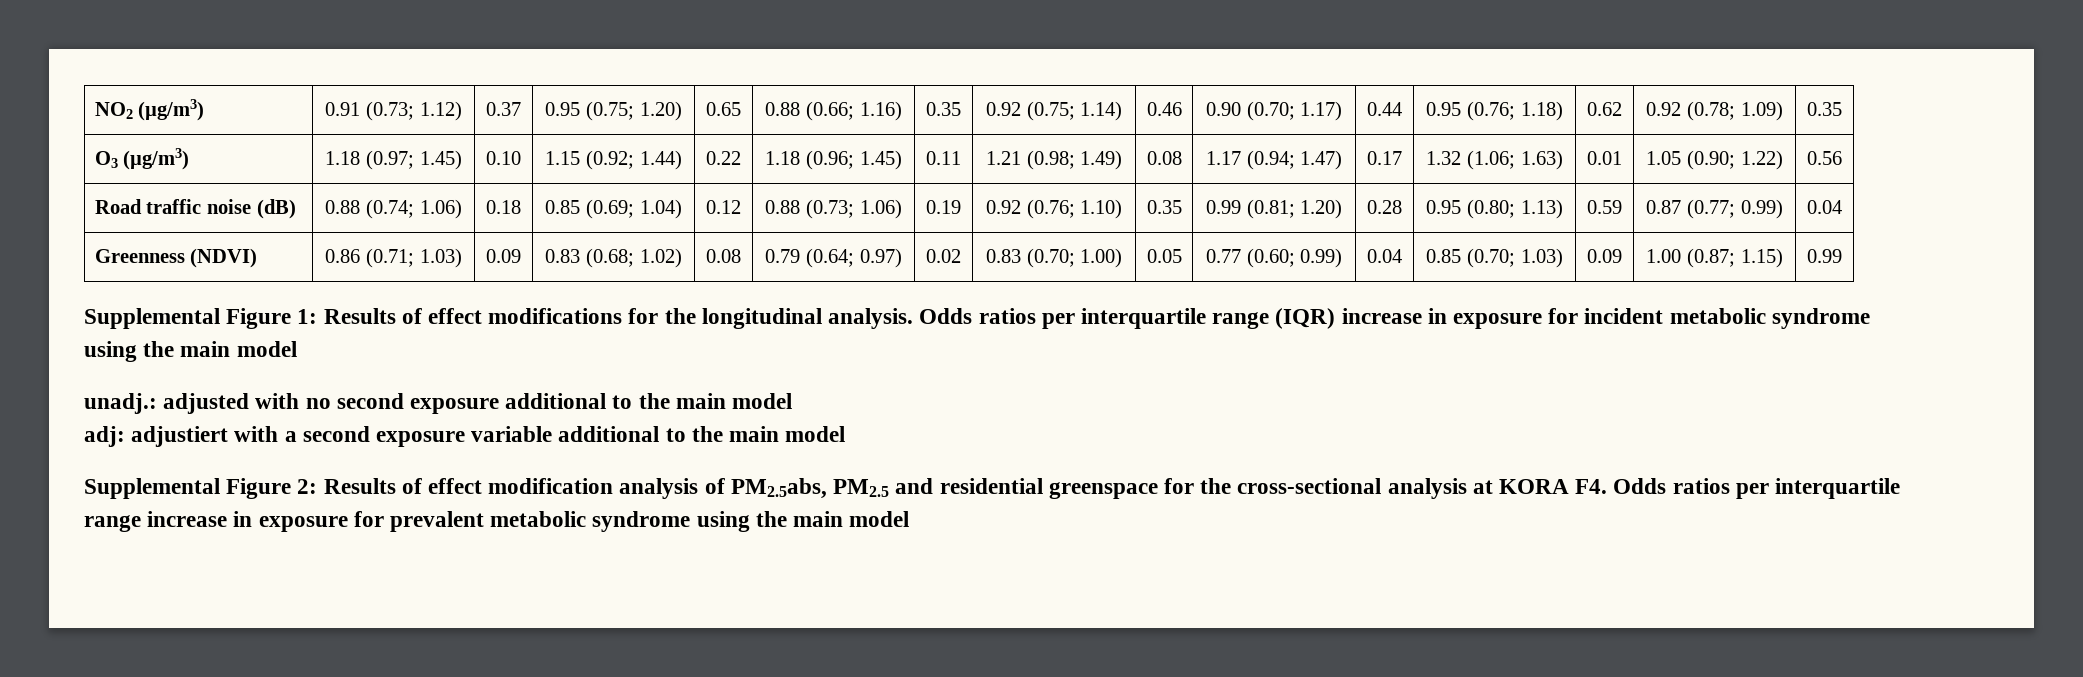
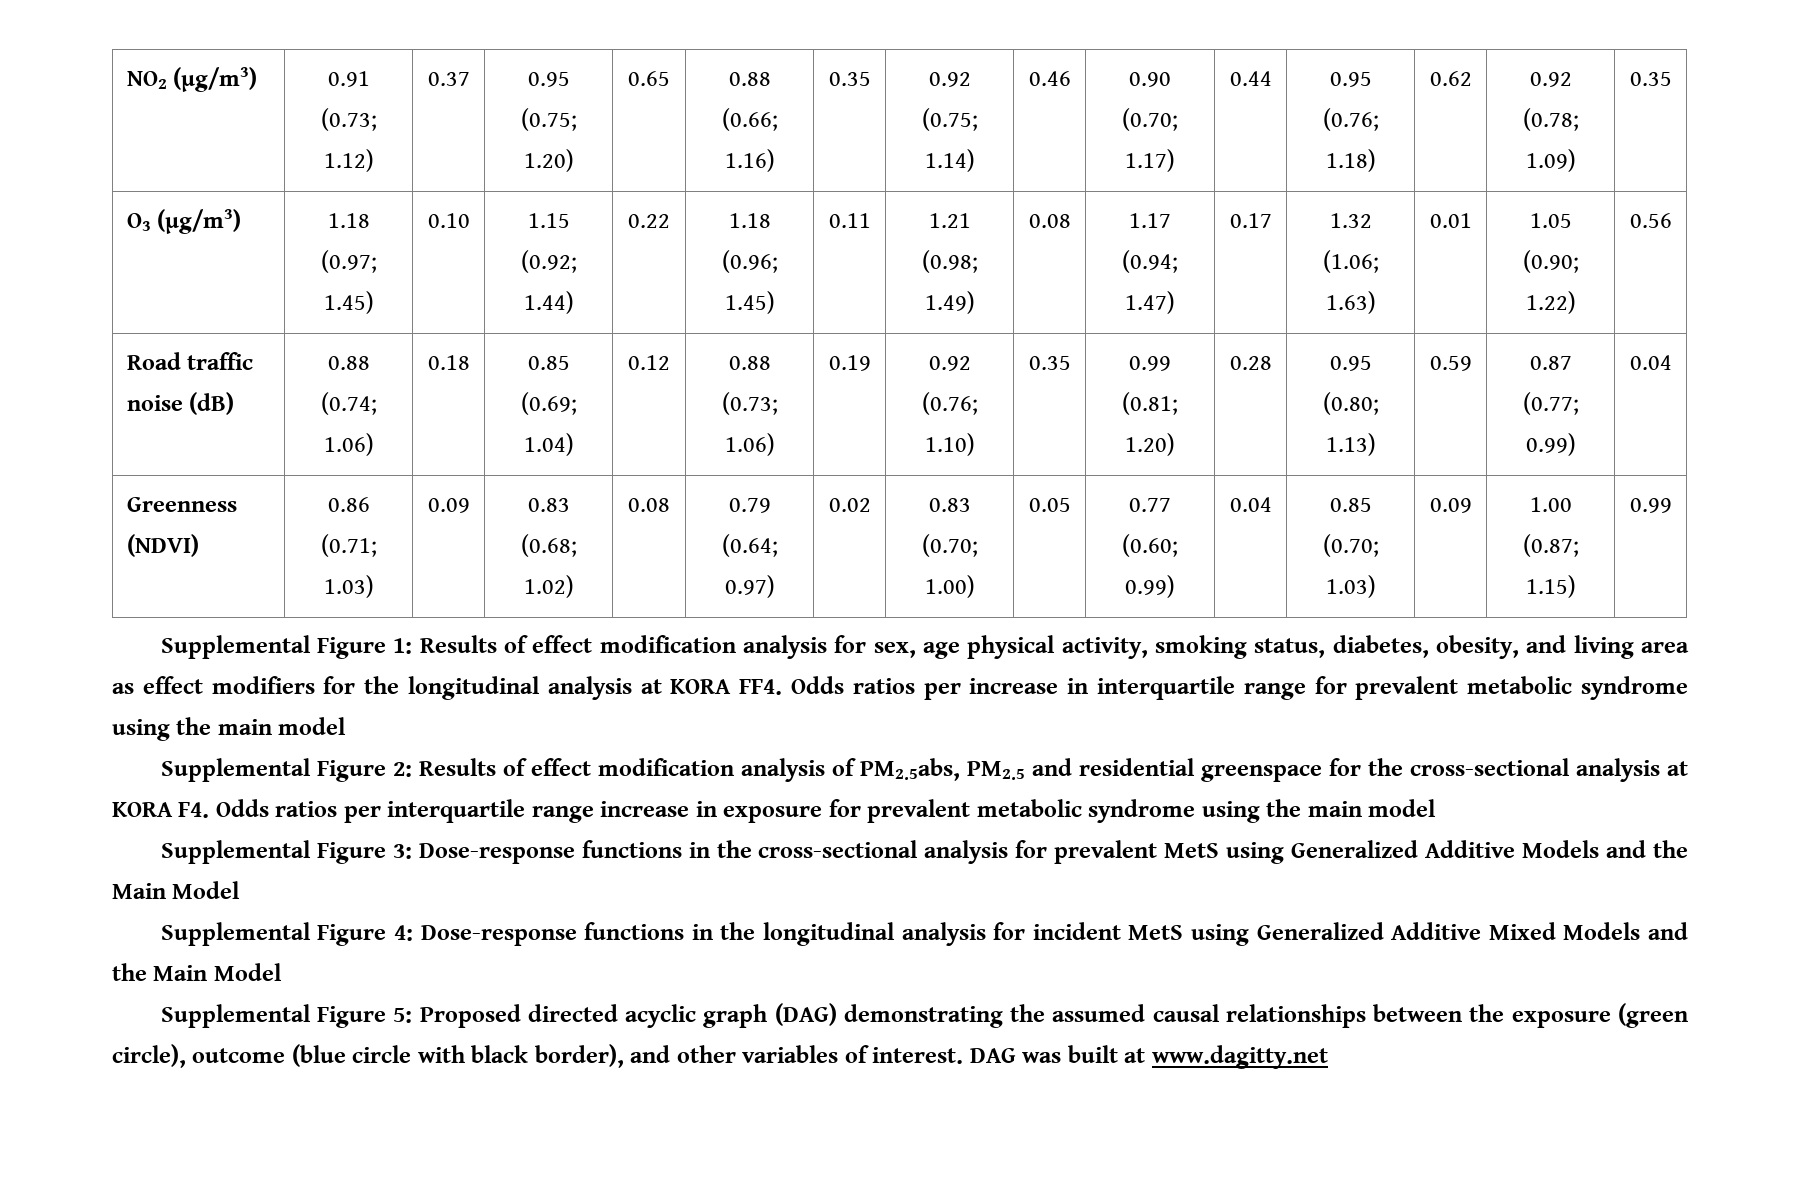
- Supplemental Figure 1: Results of effect modifications for the longitudinal analysis. Odds ratios per interquartile range (IQR) increase in exposure for incident metabolic syndrome using the main model
- unadj.: adjusted with no second exposure additional to the main model
- adj: adjustiert with a second exposure variable additional to the main model
+ Supplemental Figure 1: Results of effect modification analysis for sex, age physical activity, smoking status, diabetes, obesity, and living area as effect modifiers for the longitudinal analysis at KORA FF4. Odds ratios per increase in interquartile range for prevalent metabolic syndrome using the main model
+ Supplemental Figure 3: Dose-response functions in the cross-sectional analysis for prevalent MetS using Generalized Additive Models and the Main Model
+ Supplemental Figure 4: Dose-response functions in the longitudinal analysis for incident MetS using Generalized Additive Mixed Models and the Main Model
+ Supplemental Figure 5: Proposed directed acyclic graph (DAG) demonstrating the assumed causal relationships between the exposure (green circle), outcome (blue circle with black border), and other variables of interest. DAG was built at www.dagitty.net

